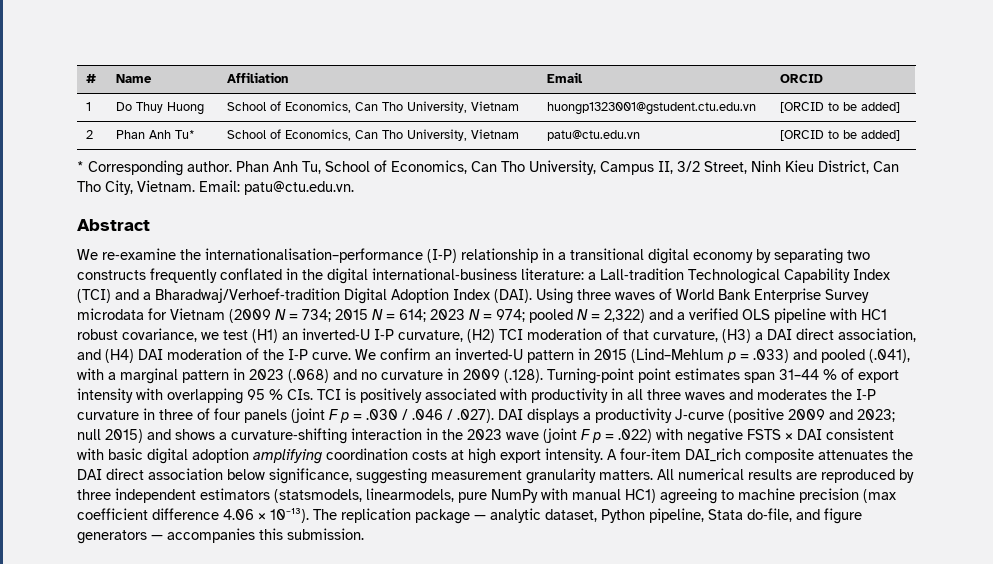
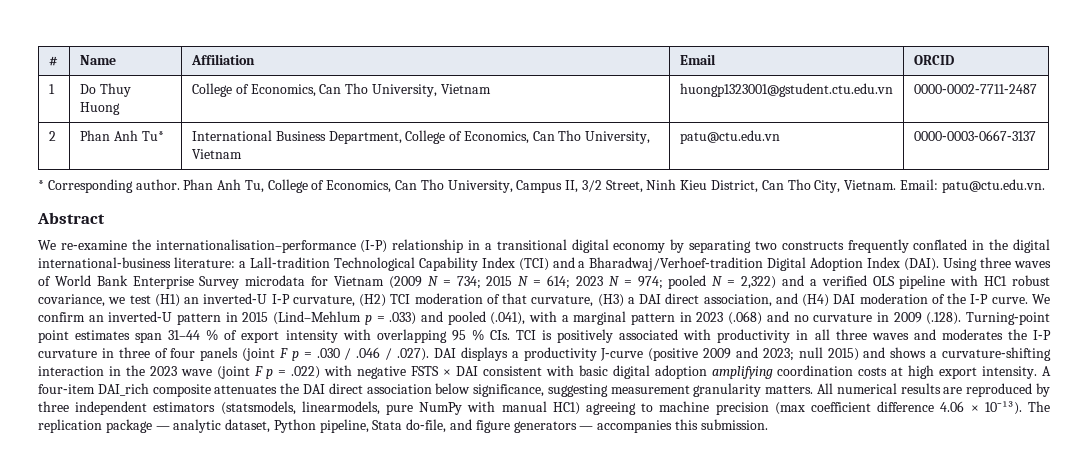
- 1 | Do Thuy Huong | School of Economics, Can Tho University, Vietnam | huongp1323001@gstudent.ctu.edu.vn | [ORCID to be added]
+ 1 | Do Thuy Huong | College of Economics, Can Tho University, Vietnam | huongp1323001@gstudent.ctu.edu.vn | 0000‑0002‑7711‑2487
- 2 | Phan Anh Tu* | School of Economics, Can Tho University, Vietnam | patu@ctu.edu.vn | [ORCID to be added]
+ 2 | Phan Anh Tu* | International Business Department, College of Economics, Can Tho University, Vietnam | patu@ctu.edu.vn | 0000‑0003‑0667‑3137
- Phan Anh Tu, School of Economics, Can Tho University, Campus II, 3/2 Street, Ninh Kieu District, Can Tho City, Vietnam.
+ Phan Anh Tu, College of Economics, Can Tho University, Campus II, 3/2 Street, Ninh Kieu District, Can Tho City, Vietnam.

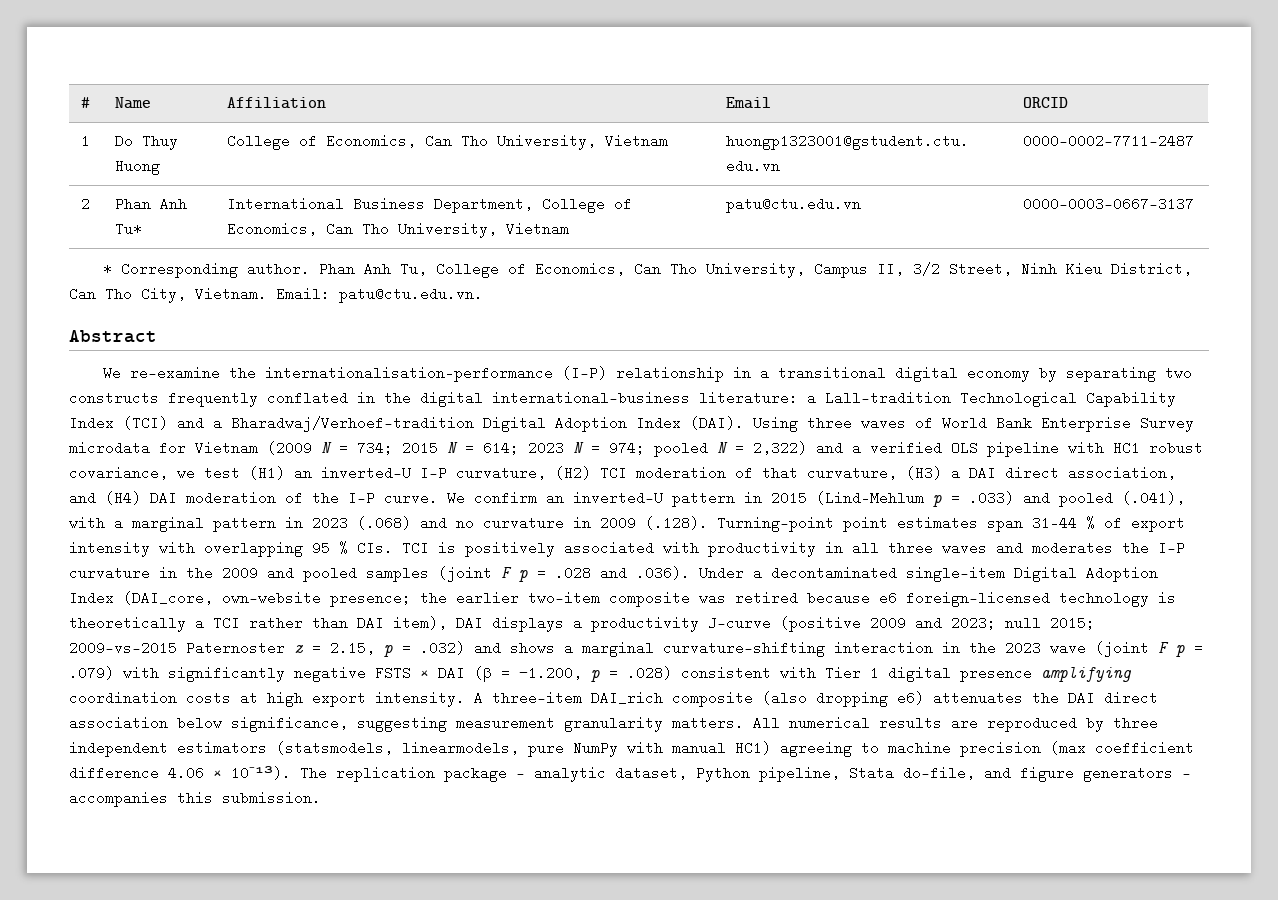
- We confirm an inverted‑U pattern in 2015 (Lind–Mehlum p = .033) and pooled (.041), with a marginal pattern in 2023 (.068) and no curvature in 2009 (.128). Turning‑point point estimates span 31–44 % of export intensity with overlapping 95 % CIs. TCI is positively associated with productivity in all three waves and moderates the I‑P curvature in three of four panels (joint F p = .030 / .046 / .027). DAI displays a productivity J‑curve (positive 2009 and 2023;
+ We confirm an inverted‑U pattern in 2015 (Lind–Mehlum p = .033) and pooled (.041), with a marginal pattern in 2023 (.068) and no curvature in 2009 (.128). Turning‑point point estimates span 31–44 % of export intensity with overlapping 95 % CIs. TCI is positively associated with productivity in all three waves and moderates the I‑P curvature in the 2009 and pooled samples (joint F p = .028 and .036). Under a decontaminated single‑item Digital Adoption Index (DAI_core, own‑website presence; the earlier two‑item composite was retired because e6 foreign‑licensed technology is theoretically a TCI rather than DAI item), DAI displays a productivity J‑curve (positive 2009 and 2023;
- null 2015) and shows a curvature‑shifting interaction in the 2023 wave (joint F p = .022) with negative FSTS × DAI consistent with basic digital adoption amplifying coordination costs at high export intensity.
+ null 2015; 2009‑vs‑2015 Paternoster z = 2.15, p = .032) and shows a marginal curvature‑shifting interaction in the 2023 wave (joint F p = .079) with significantly negative FSTS × DAI (β = −1.200, p = .028) consistent with Tier 1 digital presence amplifying coordination costs at high export intensity.
- A four‑item DAI_rich composite attenuates the DAI direct association below significance, suggesting measurement granularity matters.
+ A three‑item DAI_rich composite (also dropping e6) attenuates the DAI direct association below significance, suggesting measurement granularity matters.

